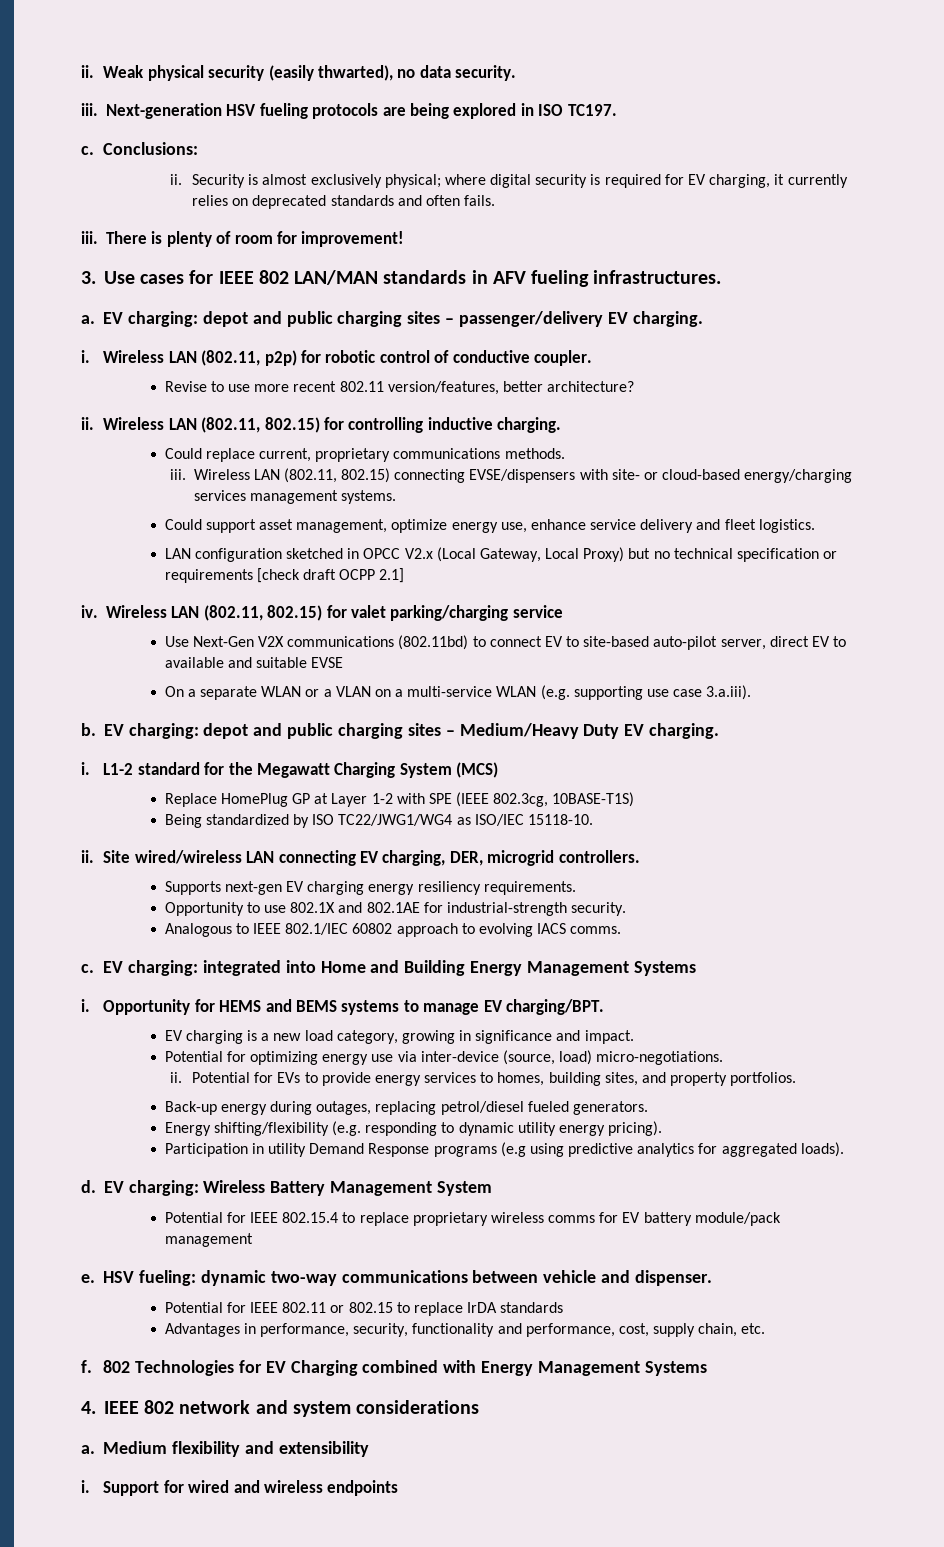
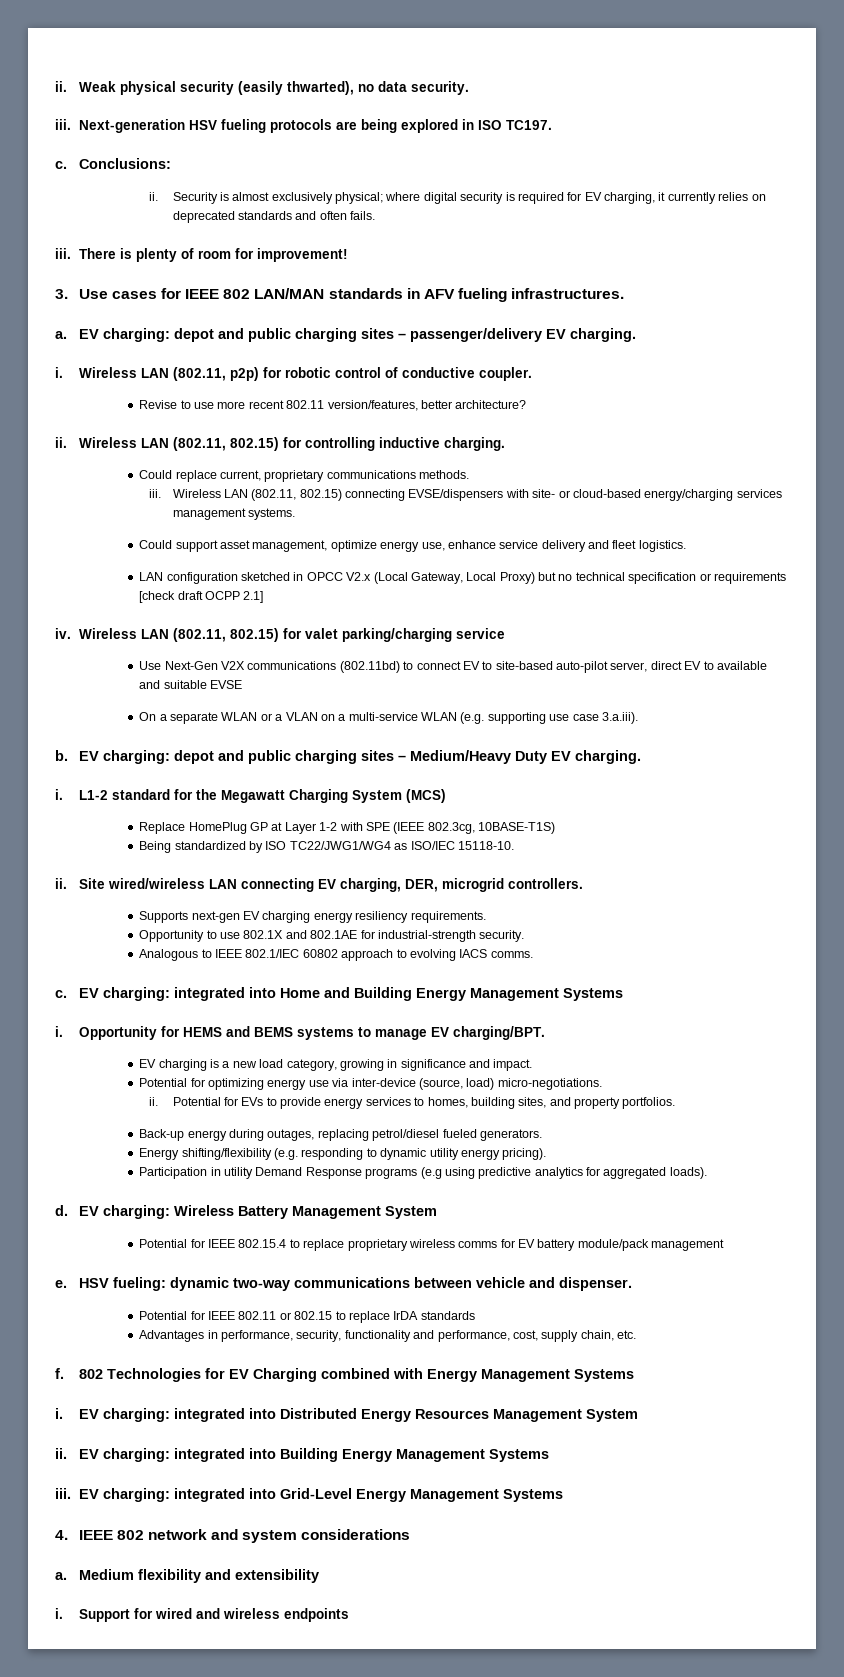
+ i. EV charging: integrated into Distributed Energy Resources Management System
+ ii. EV charging: integrated into Building Energy Management Systems
+ iii. EV charging: integrated into Grid-Level Energy Management Systems

